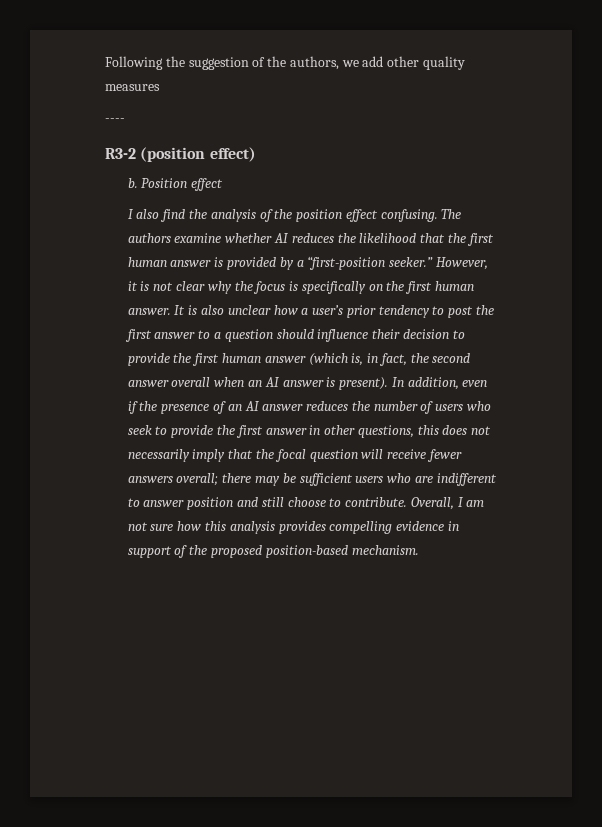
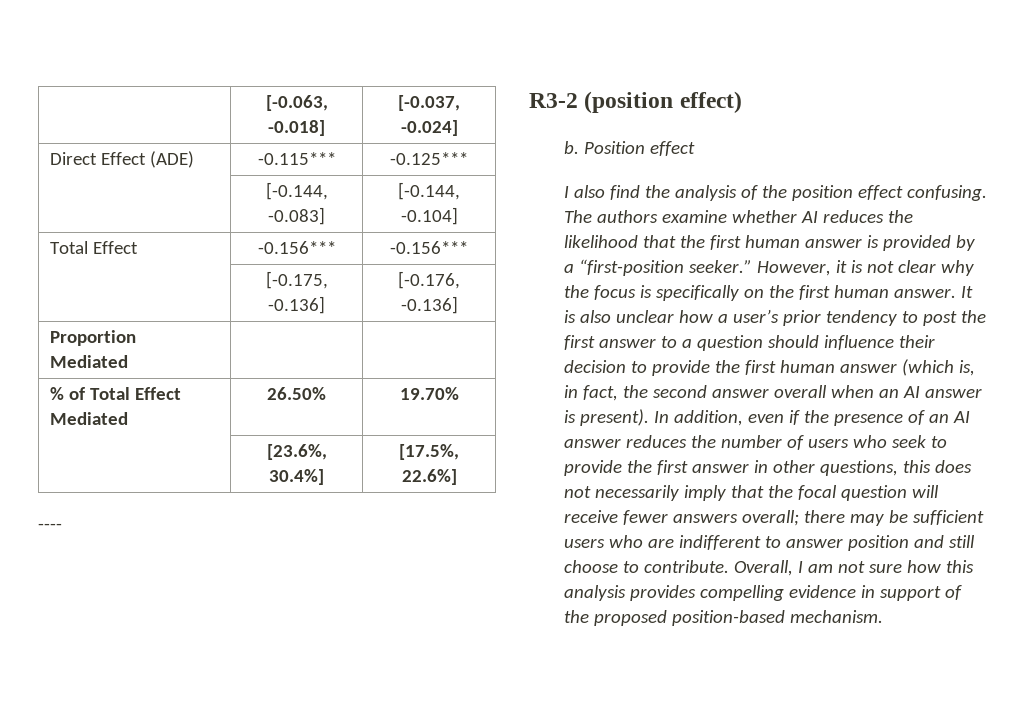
- Following the suggestion of the authors, we add other quality measures
+ | [-0.063, -0.018] | [-0.037, -0.024]
+ Direct Effect (ADE) | -0.115*** | -0.125***
+ | [-0.144, -0.083] | [-0.144, -0.104]
+ Total Effect | -0.156*** | -0.156***
+ | [-0.175, -0.136] | [-0.176, -0.136]
+ Proportion Mediated | |
+ % of Total Effect Mediated | 26.50% | 19.70%
+ | [23.6%, 30.4%] | [17.5%, 22.6%]

